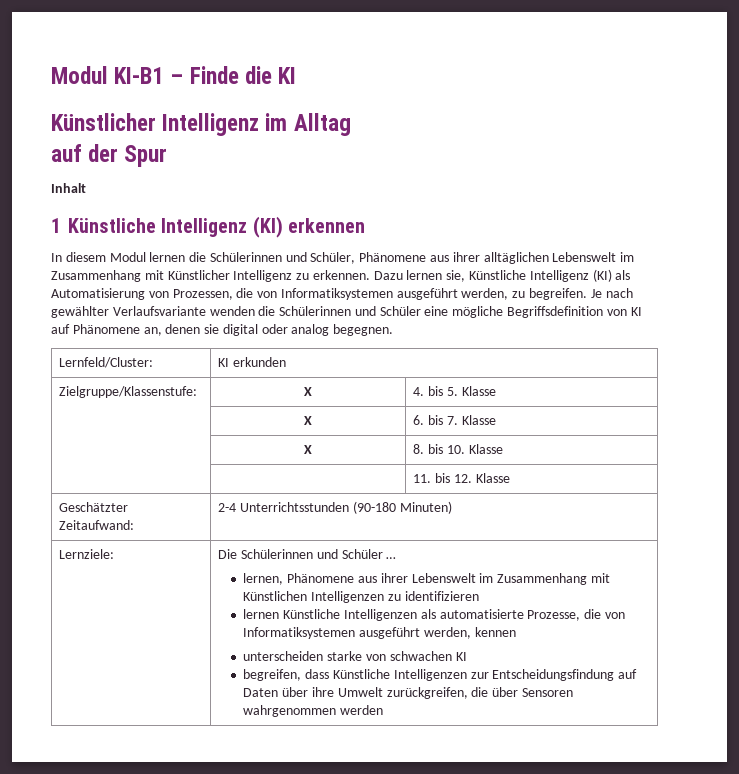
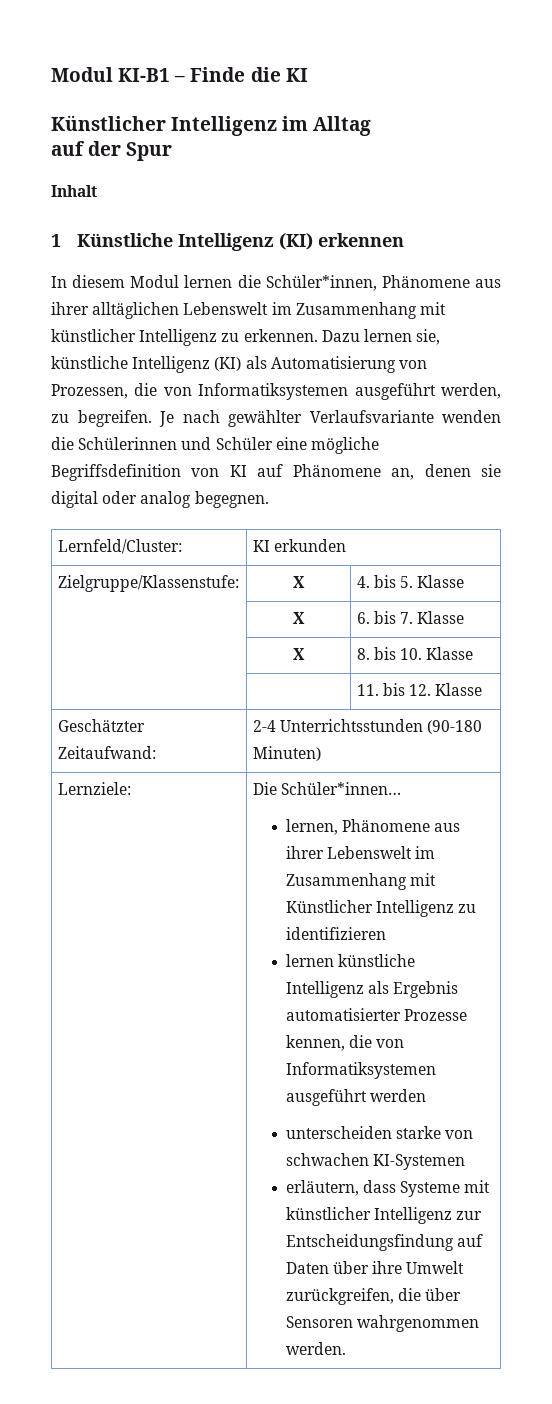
- In diesem Modul lernen die Schülerinnen und Schüler, Phänomene aus ihrer alltäglichen Lebenswelt im Zusammenhang mit Künstlicher Intelligenz zu erkennen.
+ In diesem Modul lernen die Schüler*innen, Phänomene aus ihrer alltäglichen Lebenswelt im Zusammenhang mit künstlicher Intelligenz zu erkennen.
- Dazu lernen sie, Künstliche Intelligenz (KI) als Automatisierung von Prozessen, die von Informatiksystemen ausgeführt werden, zu begreifen.
+ Dazu lernen sie, künstliche Intelligenz (KI) als Automatisierung von Prozessen, die von Informatiksystemen ausgeführt werden, zu begreifen.
- Die Schülerinnen und Schüler …
+ Die Schüler*innen…
- lernen, Phänomene aus ihrer Lebenswelt im Zusammenhang mit Künstlichen Intelligenzen zu identifizieren
+ lernen, Phänomene aus ihrer Lebenswelt im Zusammenhang mit Künstlicher Intelligenz zu identifizieren
- lernen Künstliche Intelligenzen als automatisierte Prozesse, die von Informatiksystemen ausgeführt werden, kennen
+ lernen künstliche Intelligenz als Ergebnis automatisierter Prozesse kennen, die von Informatiksystemen ausgeführt werden
- unterscheiden starke von schwachen KI
- begreifen, dass Künstliche Intelligenzen zur Entscheidungsfindung auf Daten über ihre Umwelt zurückgreifen, die über Sensoren wahrgenommen werden
+ unterscheiden starke von schwachen KI-Systemen
+ erläutern, dass Systeme mit künstlicher Intelligenz zur Entscheidungsfindung auf Daten über ihre Umwelt zurückgreifen, die über Sensoren wahrgenommen werden.

